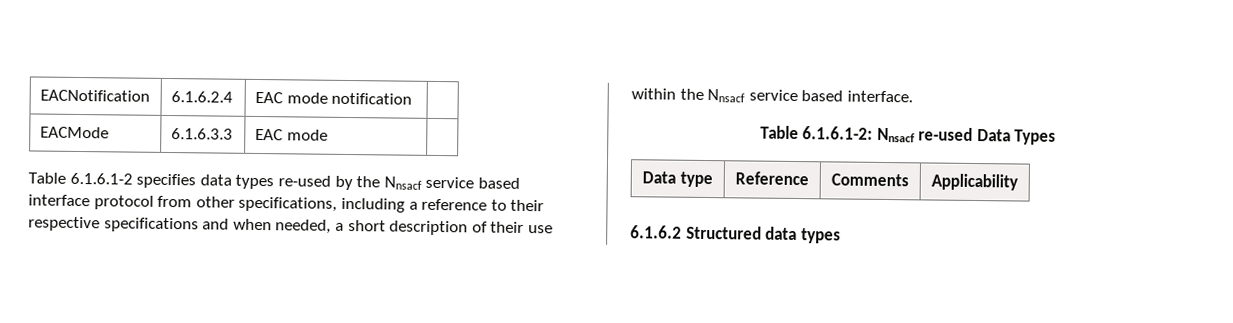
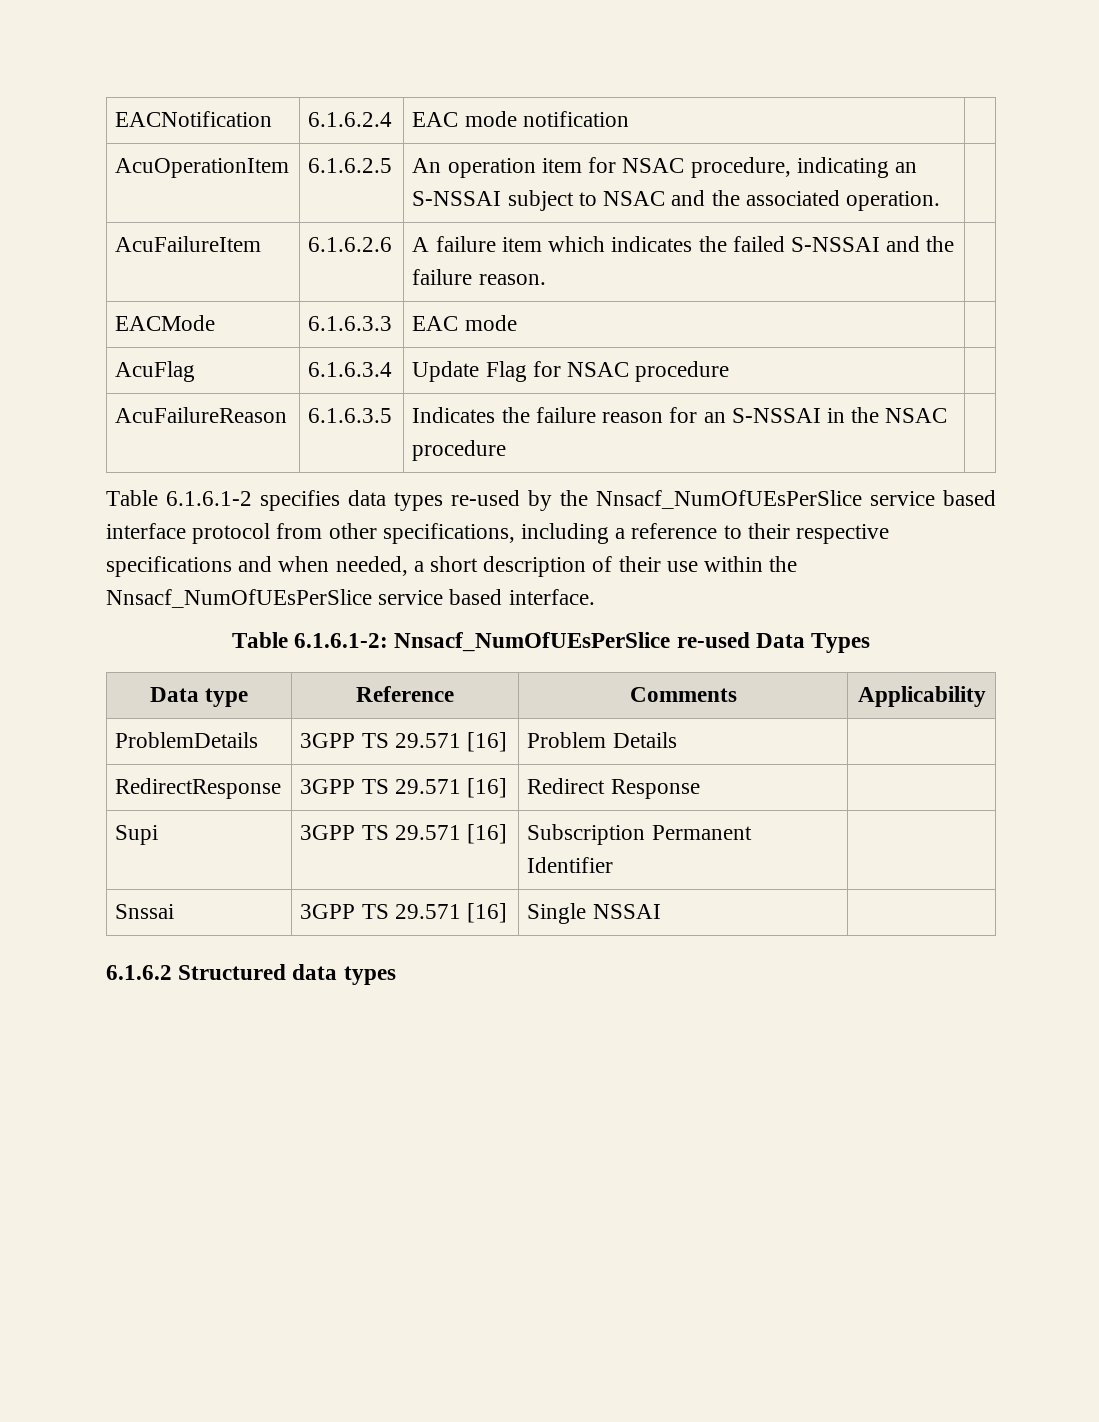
+ AcuOperationItem | 6.1.6.2.5 | An operation item for NSAC procedure, indicating an S-NSSAI subject to NSAC and the associated operation. |
+ AcuFailureItem | 6.1.6.2.6 | A failure item which indicates the failed S-NSSAI and the failure reason. |
  EACMode | 6.1.6.3.3 | EAC mode |
+ AcuFlag | 6.1.6.3.4 | Update Flag for NSAC procedure |
+ AcuFailureReason | 6.1.6.3.5 | Indicates the failure reason for an S-NSSAI in the NSAC procedure |
- Table 6.1.6.1-2 specifies data types re-used by the Nnsacf service based interface protocol from other specifications, including a reference to their respective specifications and when needed, a short description of their use within the Nnsacf service based interface.
+ Table 6.1.6.1-2 specifies data types re-used by the Nnsacf_NumOfUEsPerSlice service based interface protocol from other specifications, including a reference to their respective specifications and when needed, a short description of their use within the Nnsacf_NumOfUEsPerSlice service based interface.
- Table 6.1.6.1-2: Nnsacf re-used Data Types
+ Table 6.1.6.1-2: Nnsacf_NumOfUEsPerSlice re-used Data Types
+ ProblemDetails | 3GPP TS 29.571 [16] | Problem Details |
+ RedirectResponse | 3GPP TS 29.571 [16] | Redirect Response |
+ Supi | 3GPP TS 29.571 [16] | Subscription Permanent Identifier |
+ Snssai | 3GPP TS 29.571 [16] | Single NSSAI |

